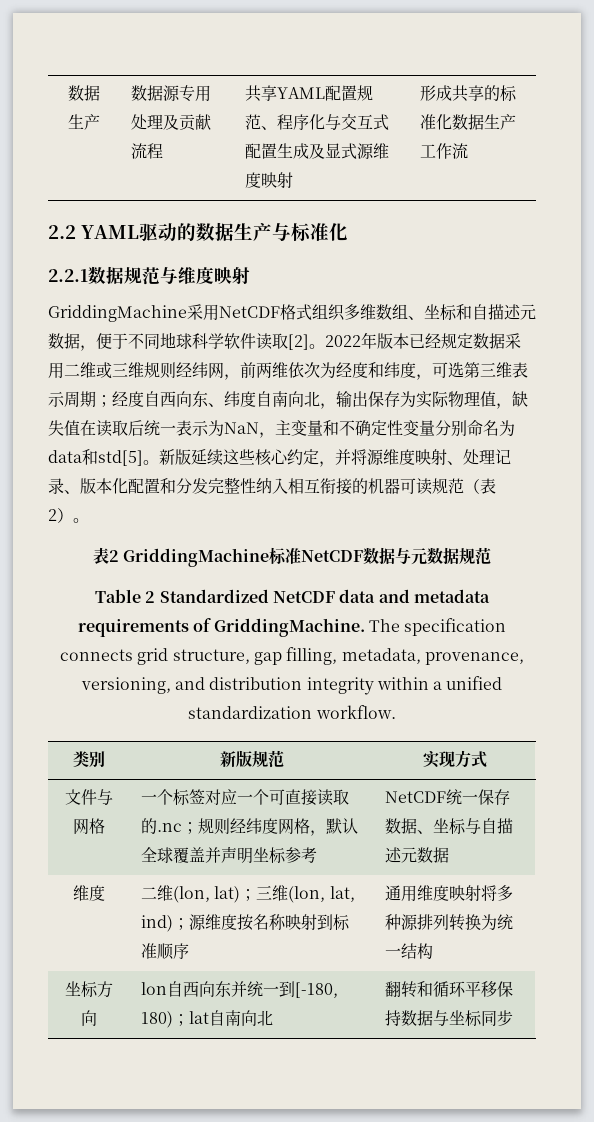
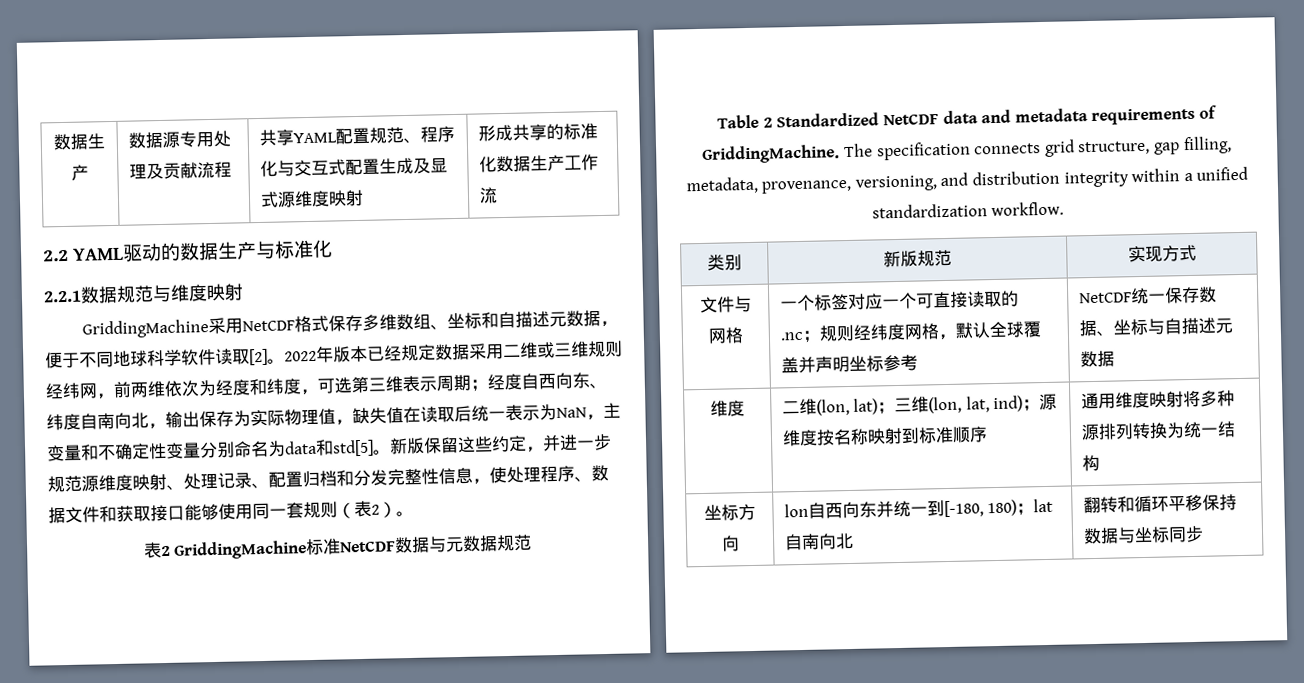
- GriddingMachine采用NetCDF格式组织多维数组、坐标和自描述元数据，便于不同地球科学软件读取[2]。
+ GriddingMachine采用NetCDF格式保存多维数组、坐标和自描述元数据，便于不同地球科学软件读取[2]。
- 新版延续这些核心约定，并将源维度映射、处理记录、版本化配置和分发完整性纳入相互衔接的机器可读规范（表2）。
+ 新版保留这些约定，并进一步规范源维度映射、处理记录、配置归档和分发完整性信息，使处理程序、数据文件和获取接口能够使用同一套规则（表2）。

